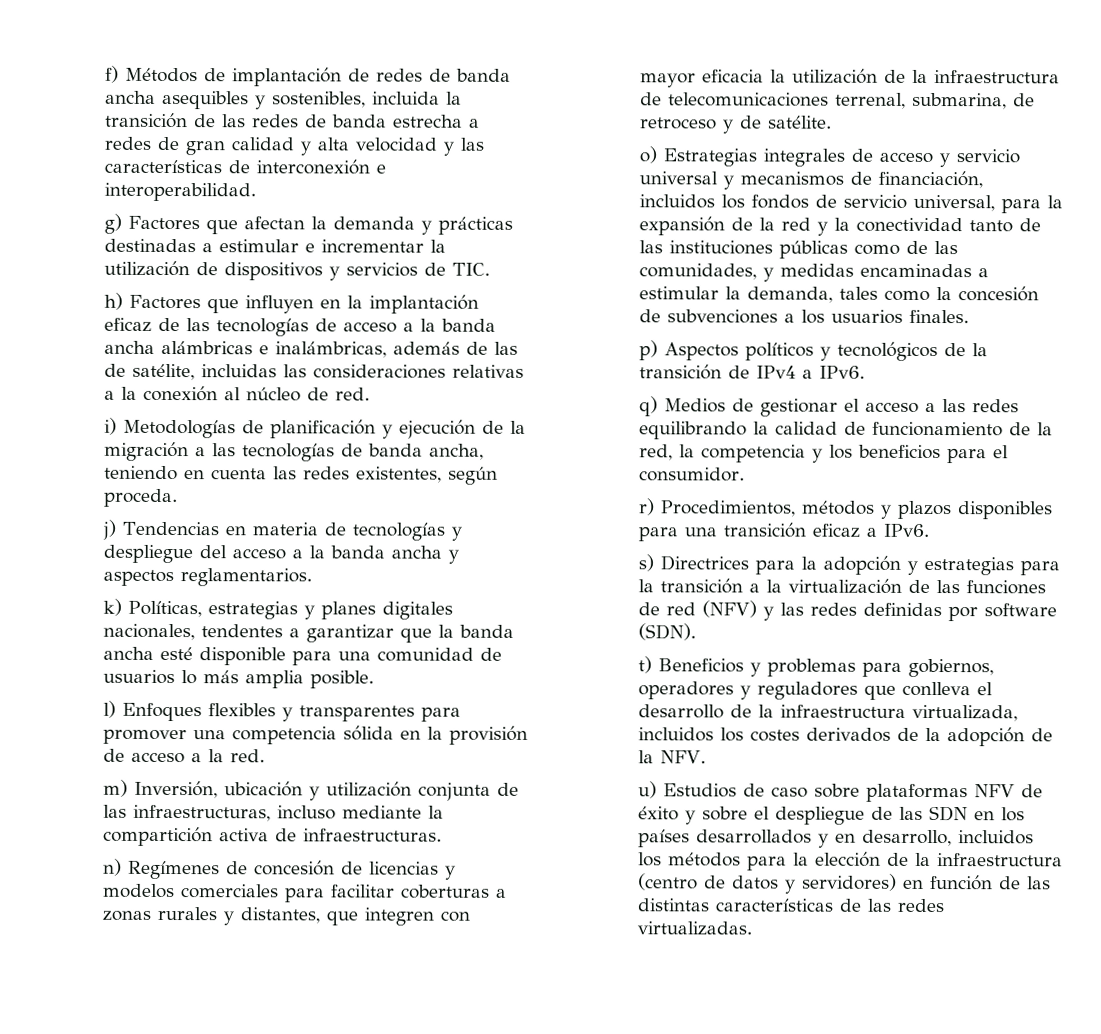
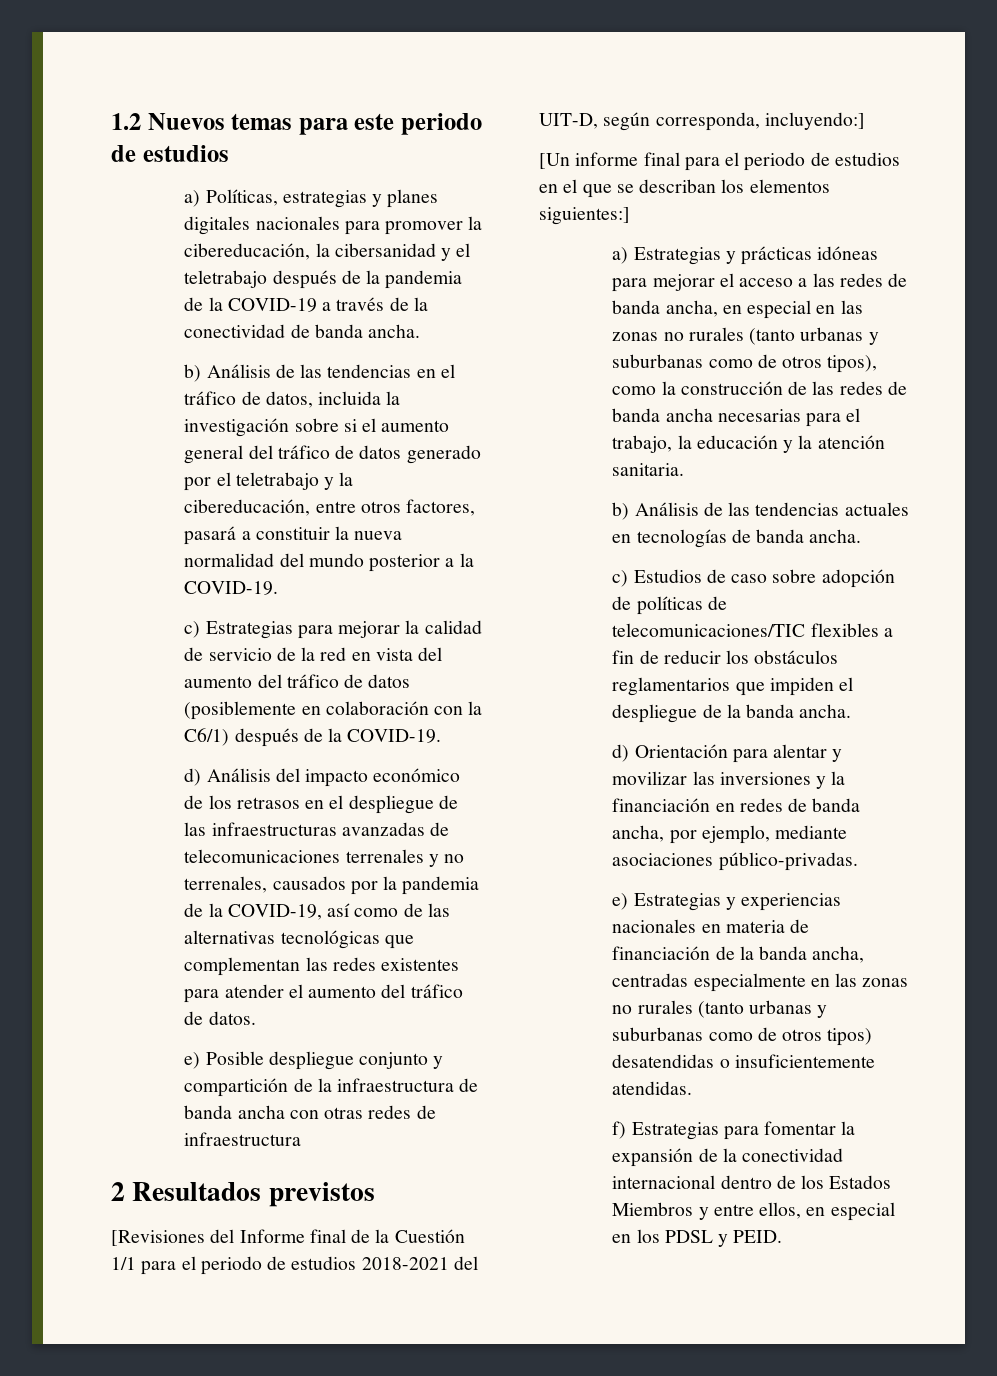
- f) Métodos de implantación de redes de banda ancha asequibles y sostenibles, incluida la transición de las redes de banda estrecha a redes de gran calidad y alta velocidad y las características de interconexión e interoperabilidad.
- g) Factores que afectan la demanda y prácticas destinadas a estimular e incrementar la utilización de dispositivos y servicios de TIC.
- h) Factores que influyen en la implantación eficaz de las tecnologías de acceso a la banda ancha alámbricas e inalámbricas, además de las de satélite, incluidas las consideraciones relativas a la conexión al núcleo de red.
- i) Metodologías de planificación y ejecución de la migración a las tecnologías de banda ancha, teniendo en cuenta las redes existentes, según proceda.
- j) Tendencias en materia de tecnologías y despliegue del acceso a la banda ancha y aspectos reglamentarios.
- k) Políticas, estrategias y planes digitales nacionales, tendentes a garantizar que la banda ancha esté disponible para una comunidad de usuarios lo más amplia posible.
- l) Enfoques flexibles y transparentes para promover una competencia sólida en la provisión de acceso a la red.
- m) Inversión, ubicación y utilización conjunta de las infraestructuras, incluso mediante la compartición activa de infraestructuras.
- n) Regímenes de concesión de licencias y modelos comerciales para facilitar coberturas a zonas rurales y distantes, que integren con mayor eficacia la utilización de la infraestructura de telecomunicaciones terrenal, submarina, de retroceso y de satélite.
- o) Estrategias integrales de acceso y servicio universal y mecanismos de financiación, incluidos los fondos de servicio universal, para la expansión de la red y la conectividad tanto de las instituciones públicas como de las comunidades, y medidas encaminadas a estimular la demanda, tales como la concesión de subvenciones a los usuarios finales.
- p) Aspectos políticos y tecnológicos de la transición de IPv4 a IPv6.
- q) Medios de gestionar el acceso a las redes equilibrando la calidad de funcionamiento de la red, la competencia y los beneficios para el consumidor.
- r) Procedimientos, métodos y plazos disponibles para una transición eficaz a IPv6.
- s) Directrices para la adopción y estrategias para la transición a la virtualización de las funciones de red (NFV) y las redes definidas por software (SDN).
- t) Beneficios y problemas para gobiernos, operadores y reguladores que conlleva el desarrollo de la infraestructura virtualizada, incluidos los costes derivados de la adopción de la NFV.
- u) Estudios de caso sobre plataformas NFV de éxito y sobre el despliegue de las SDN en los países desarrollados y en desarrollo, incluidos los métodos para la elección de la infraestructura (centro de datos y servidores) en función de las distintas características de las redes virtualizadas.
+ 1.2 Nuevos temas para este periodo de estudios
+ a) Políticas, estrategias y planes digitales nacionales para promover la cibereducación, la cibersanidad y el teletrabajo después de la pandemia de la COVID-19 a través de la conectividad de banda ancha.
+ b) Análisis de las tendencias en el tráfico de datos, incluida la investigación sobre si el aumento general del tráfico de datos generado por el teletrabajo y la cibereducación, entre otros factores, pasará a constituir la nueva normalidad del mundo posterior a la COVID-19.
+ c) Estrategias para mejorar la calidad de servicio de la red en vista del aumento del tráfico de datos (posiblemente en colaboración con la C6/1) después de la COVID-19.
+ d) Análisis del impacto económico de los retrasos en el despliegue de las infraestructuras avanzadas de telecomunicaciones terrenales y no terrenales, causados por la pandemia de la COVID-19, así como de las alternativas tecnológicas que complementan las redes existentes para atender el aumento del tráfico de datos.
+ e) Posible despliegue conjunto y compartición de la infraestructura de banda ancha con otras redes de infraestructura
+ 2 Resultados previstos
+ [Revisiones del Informe final de la Cuestión 1/1 para el periodo de estudios 2018-2021 del UIT-D, según corresponda, incluyendo:]
+ [Un informe final para el periodo de estudios en el que se describan los elementos siguientes:]
+ a) Estrategias y prácticas idóneas para mejorar el acceso a las redes de banda ancha, en especial en las zonas no rurales (tanto urbanas y suburbanas como de otros tipos), como la construcción de las redes de banda ancha necesarias para el trabajo, la educación y la atención sanitaria.
+ b) Análisis de las tendencias actuales en tecnologías de banda ancha.
+ c) Estudios de caso sobre adopción de políticas de telecomunicaciones/TIC flexibles a fin de reducir los obstáculos reglamentarios que impiden el despliegue de la banda ancha.
+ d) Orientación para alentar y movilizar las inversiones y la financiación en redes de banda ancha, por ejemplo, mediante asociaciones público-privadas.
+ e) Estrategias y experiencias nacionales en materia de financiación de la banda ancha, centradas especialmente en las zonas no rurales (tanto urbanas y suburbanas como de otros tipos) desatendidas o insuficientemente atendidas.
+ f) Estrategias para fomentar la expansión de la conectividad internacional dentro de los Estados Miembros y entre ellos, en especial en los PDSL y PEID.

